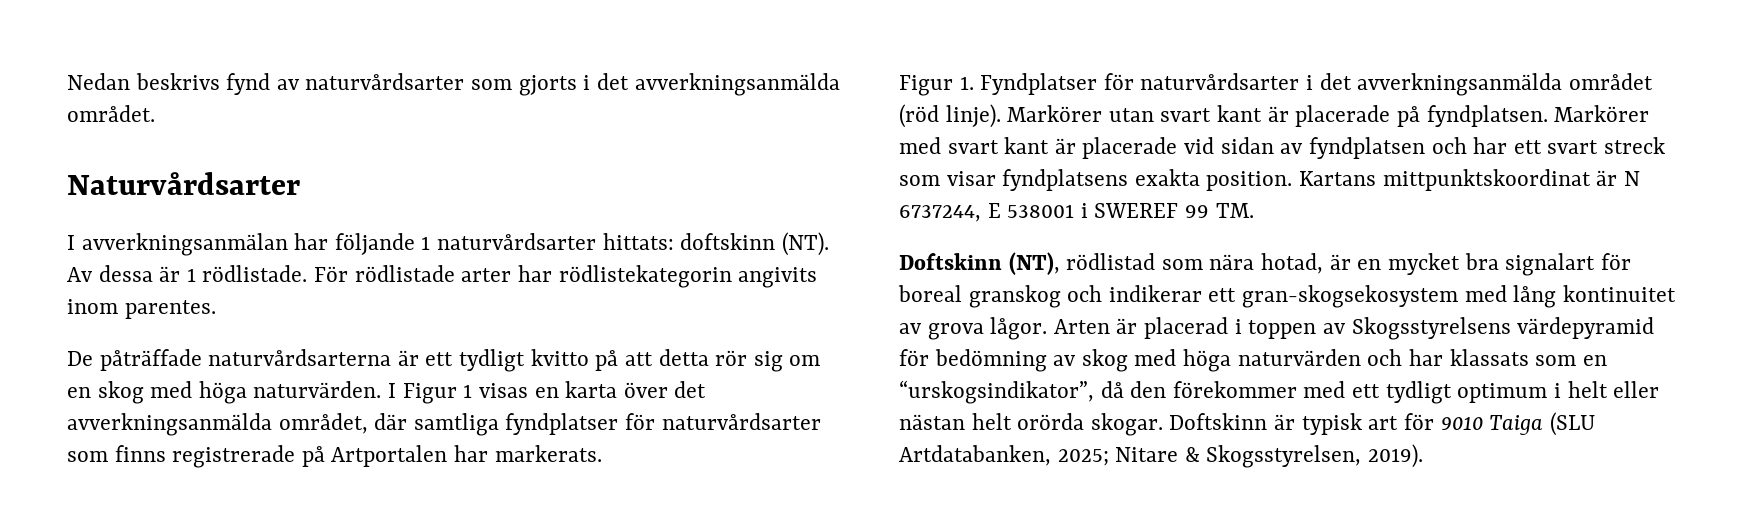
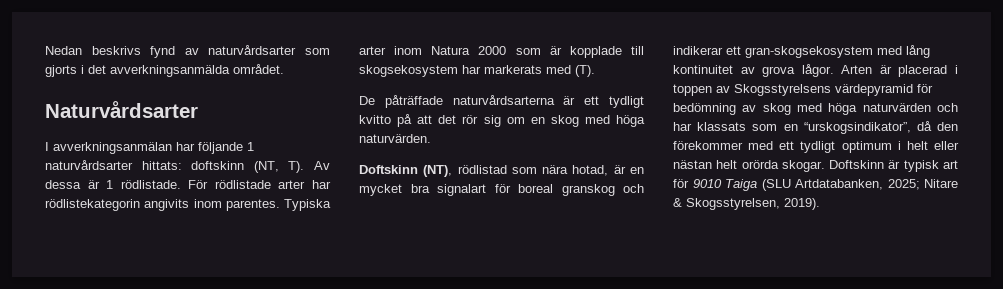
- I avverkningsanmälan har följande 1 naturvårdsarter hittats: doftskinn (NT). Av dessa är 1 rödlistade.
+ I avverkningsanmälan har följande 1 naturvårdsarter hittats: doftskinn (NT, T). Av dessa är 1 rödlistade.
+ Typiska arter inom Natura 2000 som är kopplade till skogsekosystem har markerats med (T).
- De påträffade naturvårdsarterna är ett tydligt kvitto på att detta rör sig om en skog med höga naturvärden. I Figur 1 visas en karta över det avverkningsanmälda området, där samtliga fyndplatser för naturvårdsarter som finns registrerade på Artportalen har markerats.
- Figur 1. Fyndplatser för naturvårdsarter i det avverkningsanmälda området (röd linje). Markörer utan svart kant är placerade på fyndplatsen. Markörer med svart kant är placerade vid sidan av fyndplatsen och har ett svart streck som visar fyndplatsens exakta position. Kartans mittpunktskoordinat är N 6737244, E 538001 i SWEREF 99 TM.
+ De påträffade naturvårdsarterna är ett tydligt kvitto på att det rör sig om en skog med höga naturvärden.

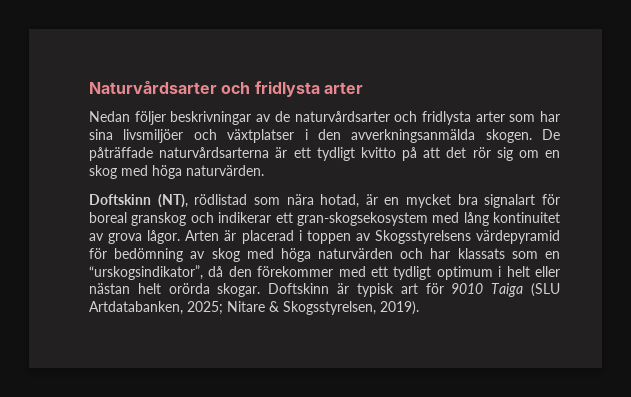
- Nedan beskrivs fynd av naturvårdsarter som gjorts i det avverkningsanmälda området.
- Naturvårdsarter
- I avverkningsanmälan har följande 1 naturvårdsarter hittats: doftskinn (NT, T). Av dessa är 1 rödlistade. För rödlistade arter har rödlistekategorin angivits inom parentes. Typiska arter inom Natura 2000 som är kopplade till skogsekosystem har markerats med (T).
- De påträffade naturvårdsarterna är ett tydligt kvitto på att det rör sig om en skog med höga naturvärden.
+ Naturvårdsarter och fridlysta arter
+ Nedan följer beskrivningar av de naturvårdsarter och fridlysta arter som har sina livsmiljöer och växtplatser i den avverkningsanmälda skogen. De påträffade naturvårdsarterna är ett tydligt kvitto på att det rör sig om en skog med höga naturvärden.

